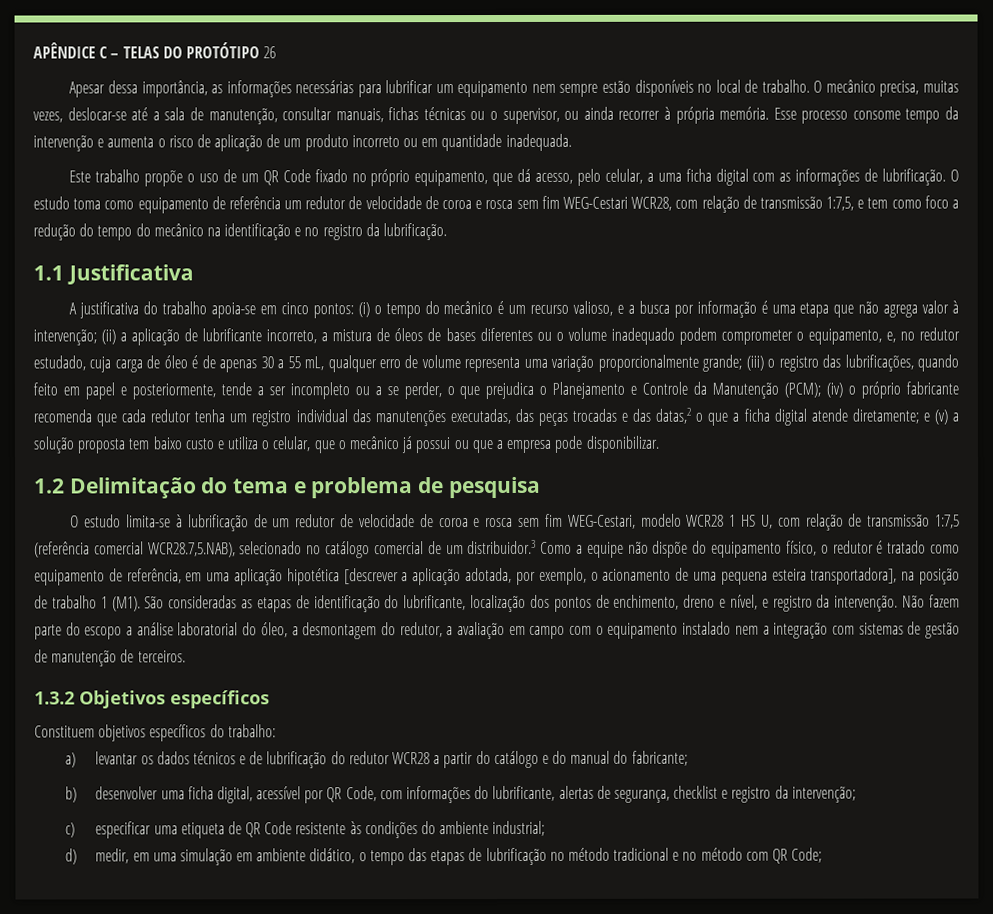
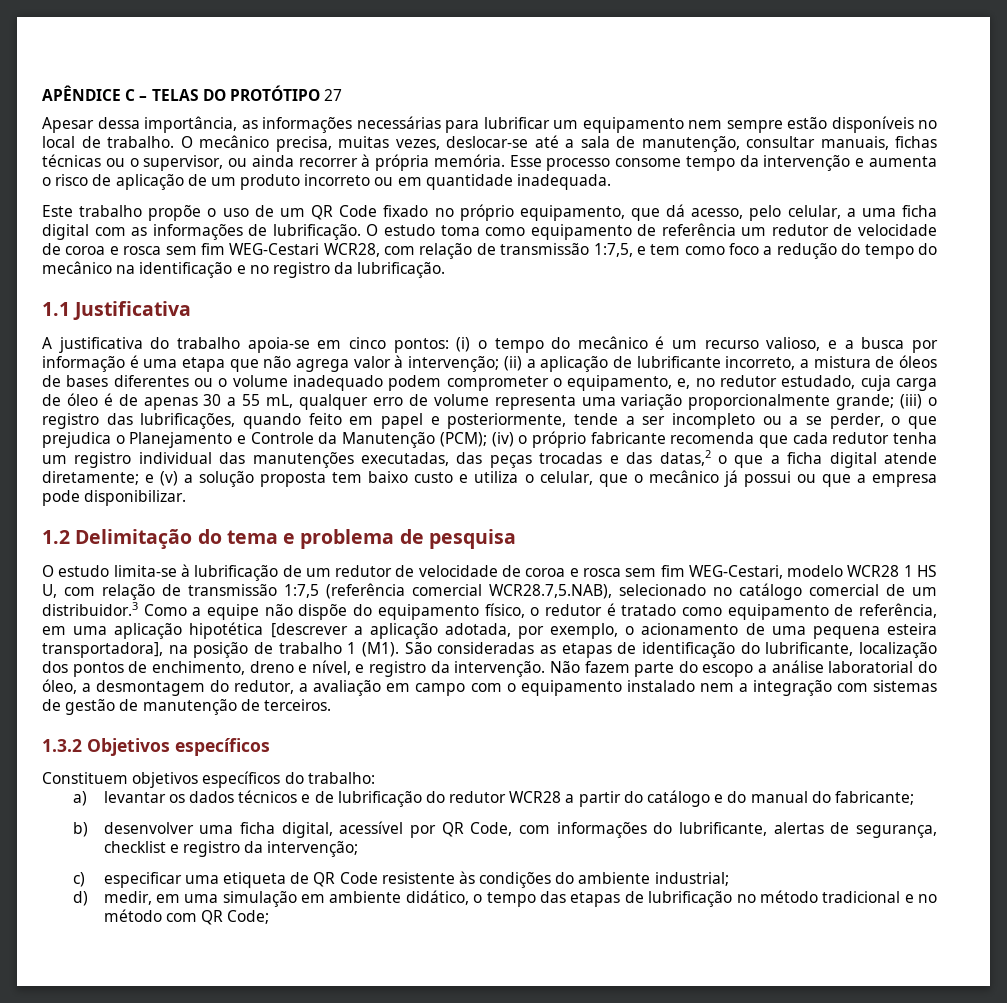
- APÊNDICE C – TELAS DO PROTÓTIPO 26
+ APÊNDICE C – TELAS DO PROTÓTIPO 27

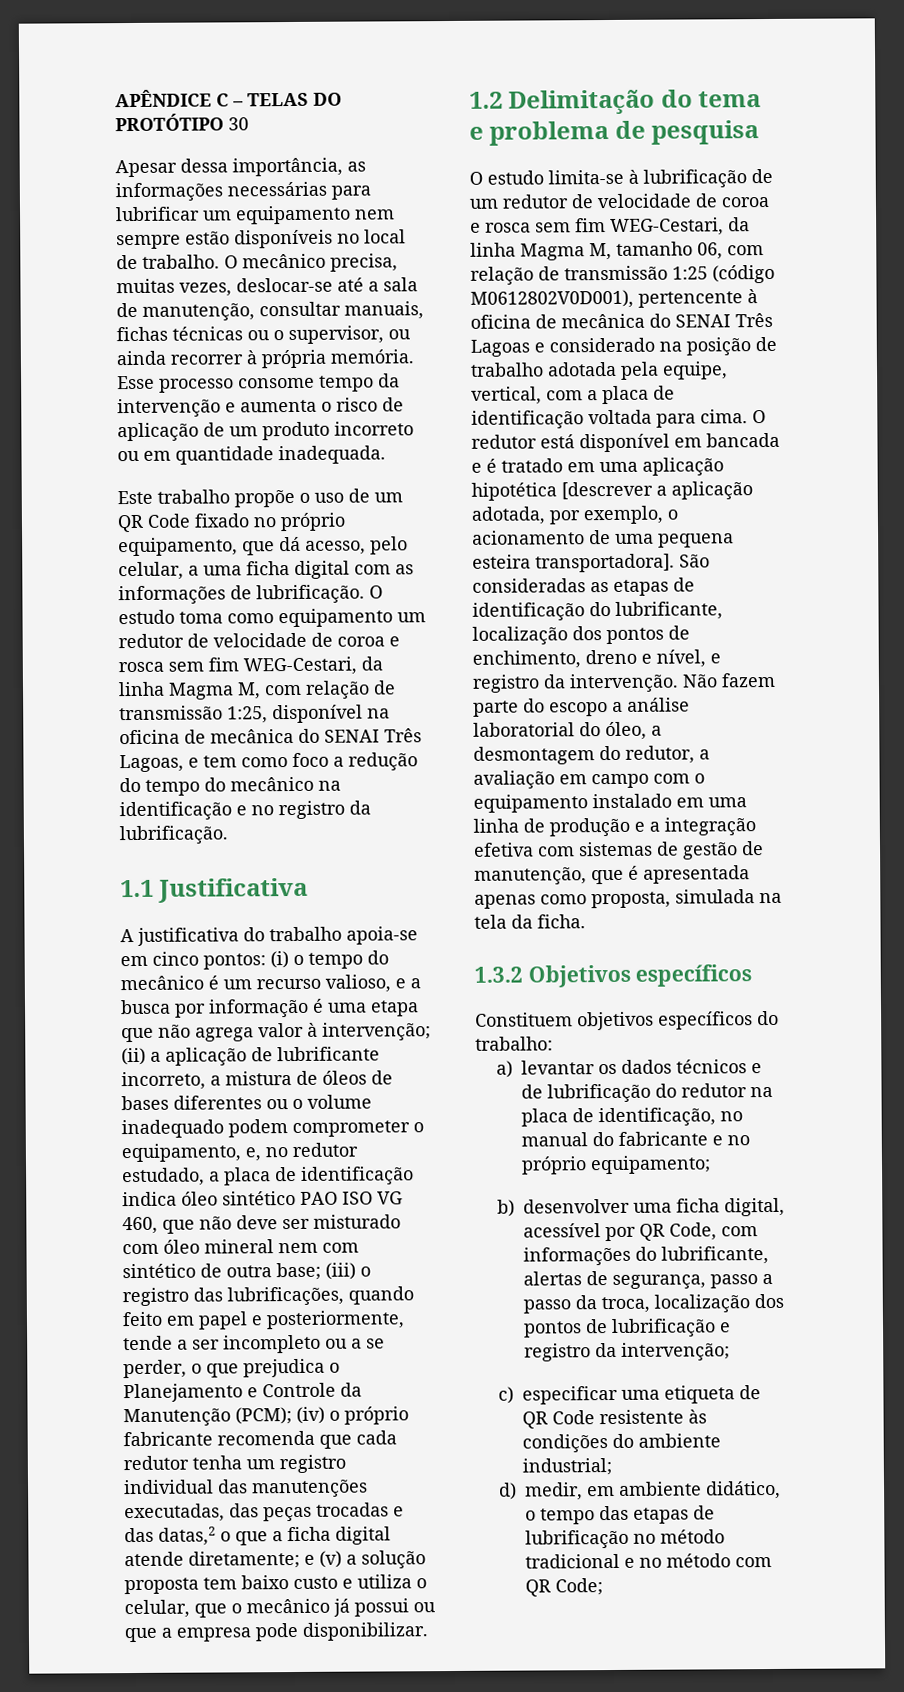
- APÊNDICE C – TELAS DO PROTÓTIPO 27
+ APÊNDICE C – TELAS DO PROTÓTIPO 30
- O estudo toma como equipamento de referência um redutor de velocidade de coroa e rosca sem fim WEG-Cestari WCR28, com relação de transmissão 1:7,5, e tem como foco a redução do tempo do mecânico na identificação e no registro da lubrificação.
+ O estudo toma como equipamento um redutor de velocidade de coroa e rosca sem fim WEG-Cestari, da linha Magma M, com relação de transmissão 1:25, disponível na oficina de mecânica do SENAI Três Lagoas, e tem como foco a redução do tempo do mecânico na identificação e no registro da lubrificação.
- (ii) a aplicação de lubrificante incorreto, a mistura de óleos de bases diferentes ou o volume inadequado podem comprometer o equipamento, e, no redutor estudado, cuja carga de óleo é de apenas 30 a 55 mL, qualquer erro de volume representa uma variação proporcionalmente grande;
+ (ii) a aplicação de lubrificante incorreto, a mistura de óleos de bases diferentes ou o volume inadequado podem comprometer o equipamento, e, no redutor estudado, a placa de identificação indica óleo sintético PAO ISO VG 460, que não deve ser misturado com óleo mineral nem com sintético de outra base;
- O estudo limita-se à lubrificação de um redutor de velocidade de coroa e rosca sem fim WEG-Cestari, modelo WCR28 1 HS U, com relação de transmissão 1:7,5 (referência comercial WCR28.7,5.NAB), selecionado no catálogo comercial de um distribuidor.3 Como a equipe não dispõe do equipamento físico, o redutor é tratado como equipamento de referência, em uma aplicação hipotética [descrever a aplicação adotada, por exemplo, o acionamento de uma pequena esteira transportadora], na posição de trabalho 1 (M1). São consideradas as etapas de identificação do lubrificante, localização dos pontos de enchimento, dreno e nível, e registro da intervenção.
+ O estudo limita-se à lubrificação de um redutor de velocidade de coroa e rosca sem fim WEG-Cestari, da linha Magma M, tamanho 06, com relação de transmissão 1:25 (código M0612802V0D001), pertencente à oficina de mecânica do SENAI Três Lagoas e considerado na posição de trabalho adotada pela equipe, vertical, com a placa de identificação voltada para cima. O redutor está disponível em bancada e é tratado em uma aplicação hipotética [descrever a aplicação adotada, por exemplo, o acionamento de uma pequena esteira transportadora]. São consideradas as etapas de identificação do lubrificante, localização dos pontos de enchimento, dreno e nível, e registro da intervenção.
- Não fazem parte do escopo a análise laboratorial do óleo, a desmontagem do redutor, a avaliação em campo com o equipamento instalado nem a integração com sistemas de gestão de manutenção de terceiros.
+ Não fazem parte do escopo a análise laboratorial do óleo, a desmontagem do redutor, a avaliação em campo com o equipamento instalado em uma linha de produção e a integração efetiva com sistemas de gestão de manutenção, que é apresentada apenas como proposta, simulada na tela da ficha.
- a) levantar os dados técnicos e de lubrificação do redutor WCR28 a partir do catálogo e do manual do fabricante;
+ a) levantar os dados técnicos e de lubrificação do redutor na placa de identificação, no manual do fabricante e no próprio equipamento;
- b) desenvolver uma ficha digital, acessível por QR Code, com informações do lubrificante, alertas de segurança, checklist e registro da intervenção;
+ b) desenvolver uma ficha digital, acessível por QR Code, com informações do lubrificante, alertas de segurança, passo a passo da troca, localização dos pontos de lubrificação e registro da intervenção;
- d) medir, em uma simulação em ambiente didático, o tempo das etapas de lubrificação no método tradicional e no método com QR Code;
+ d) medir, em ambiente didático, o tempo das etapas de lubrificação no método tradicional e no método com QR Code;

